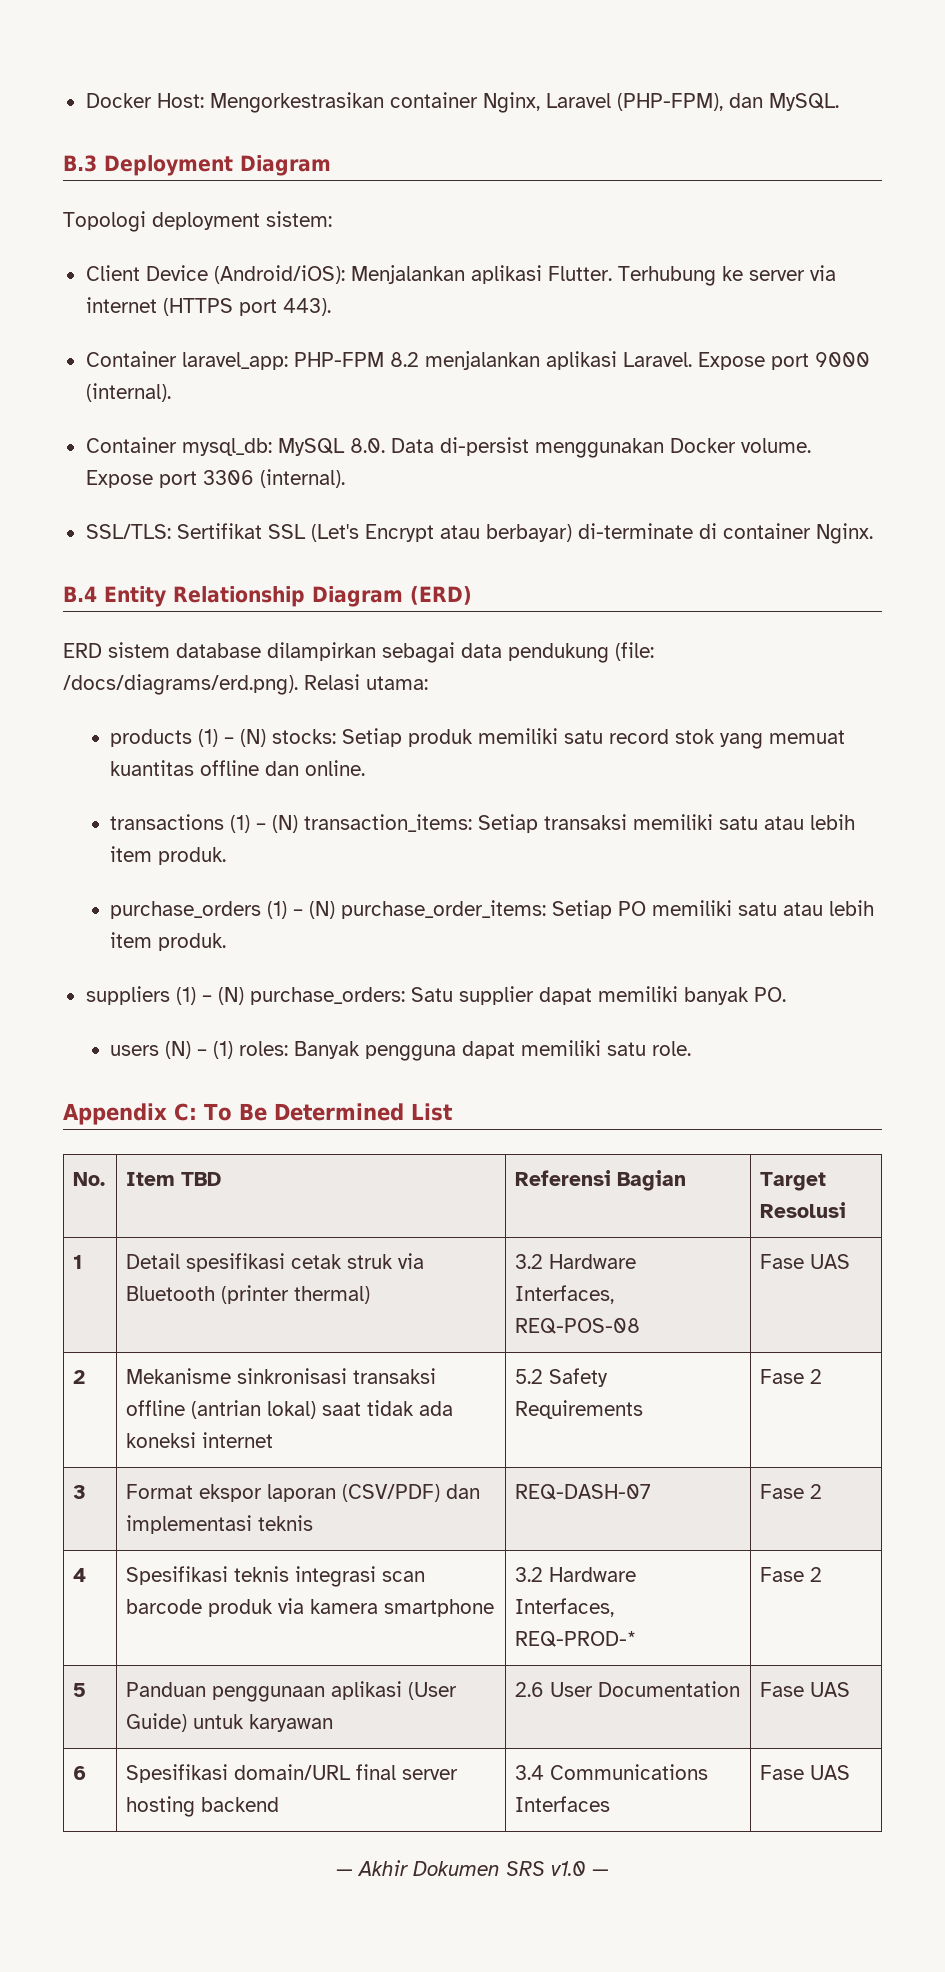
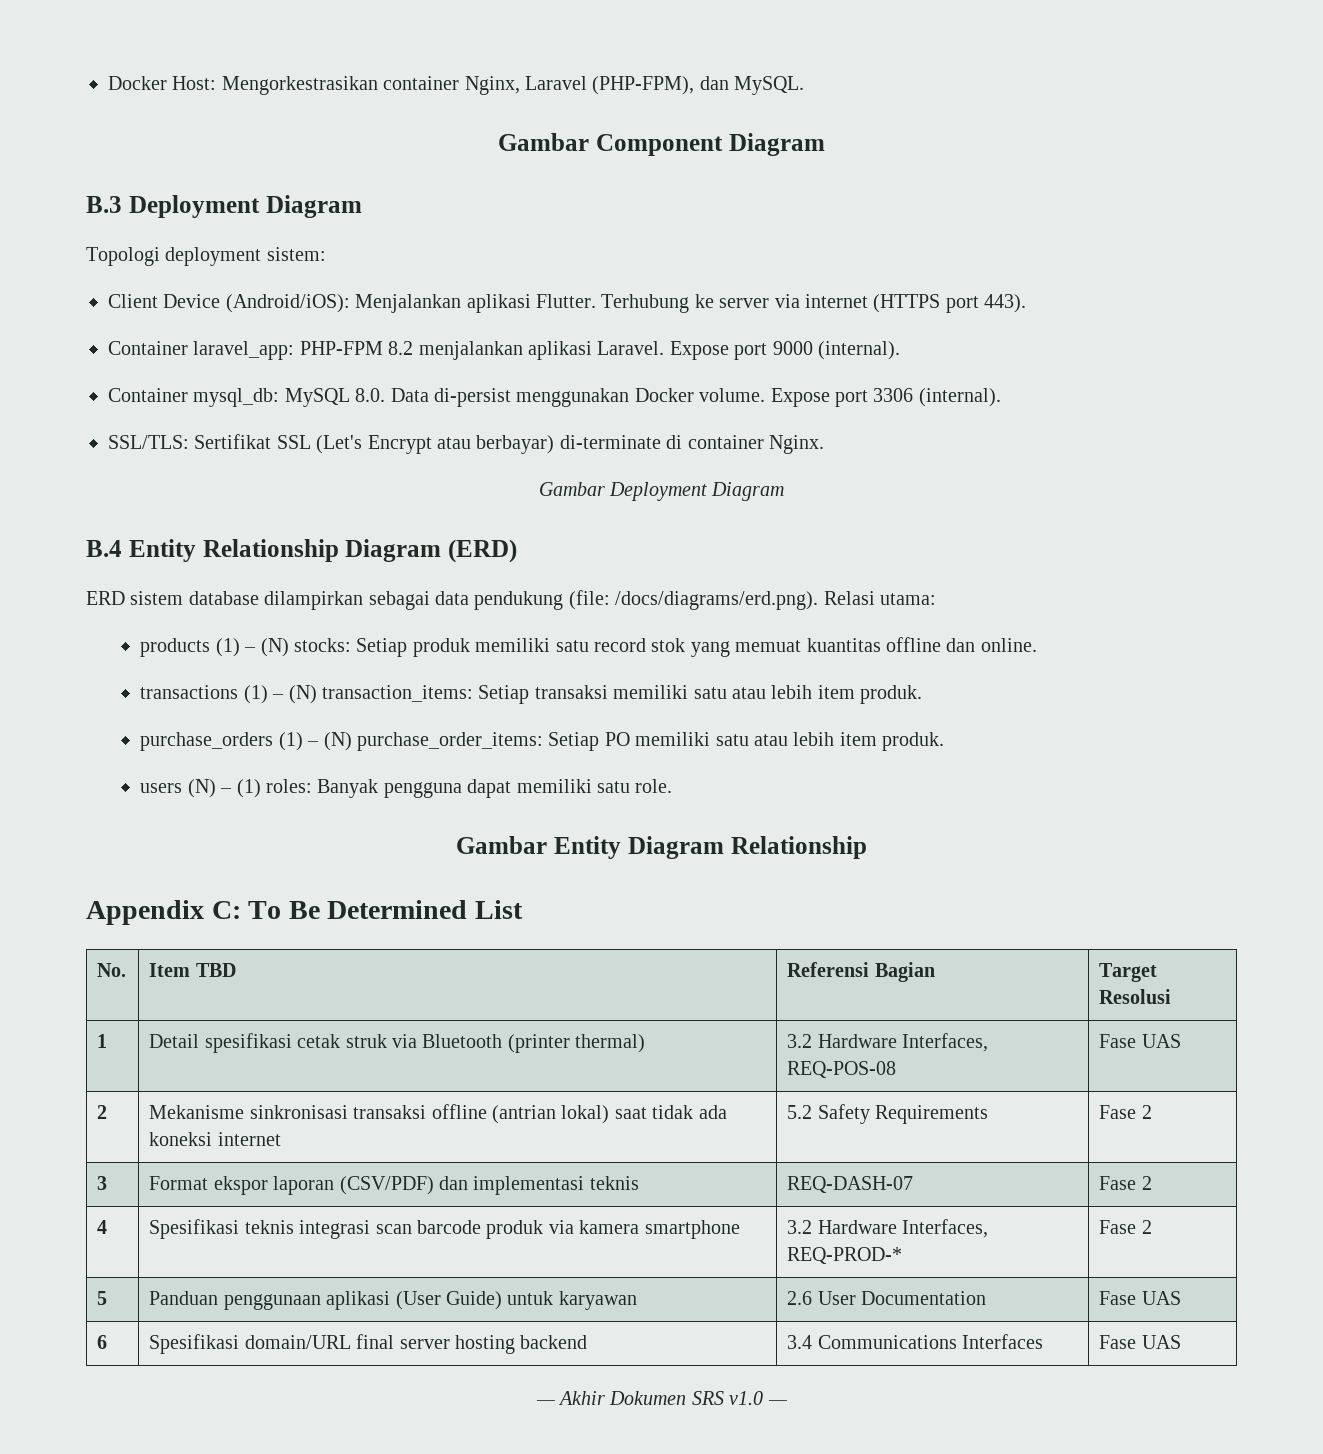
+ Gambar Component Diagram
+ Gambar Deployment Diagram
- suppliers (1) – (N) purchase_orders: Satu supplier dapat memiliki banyak PO.
+ Gambar Entity Diagram Relationship

